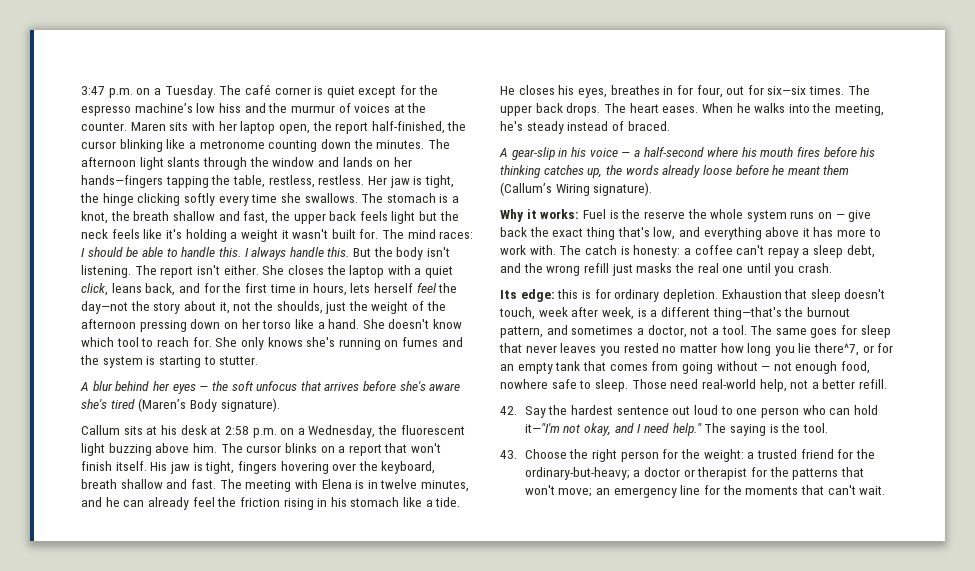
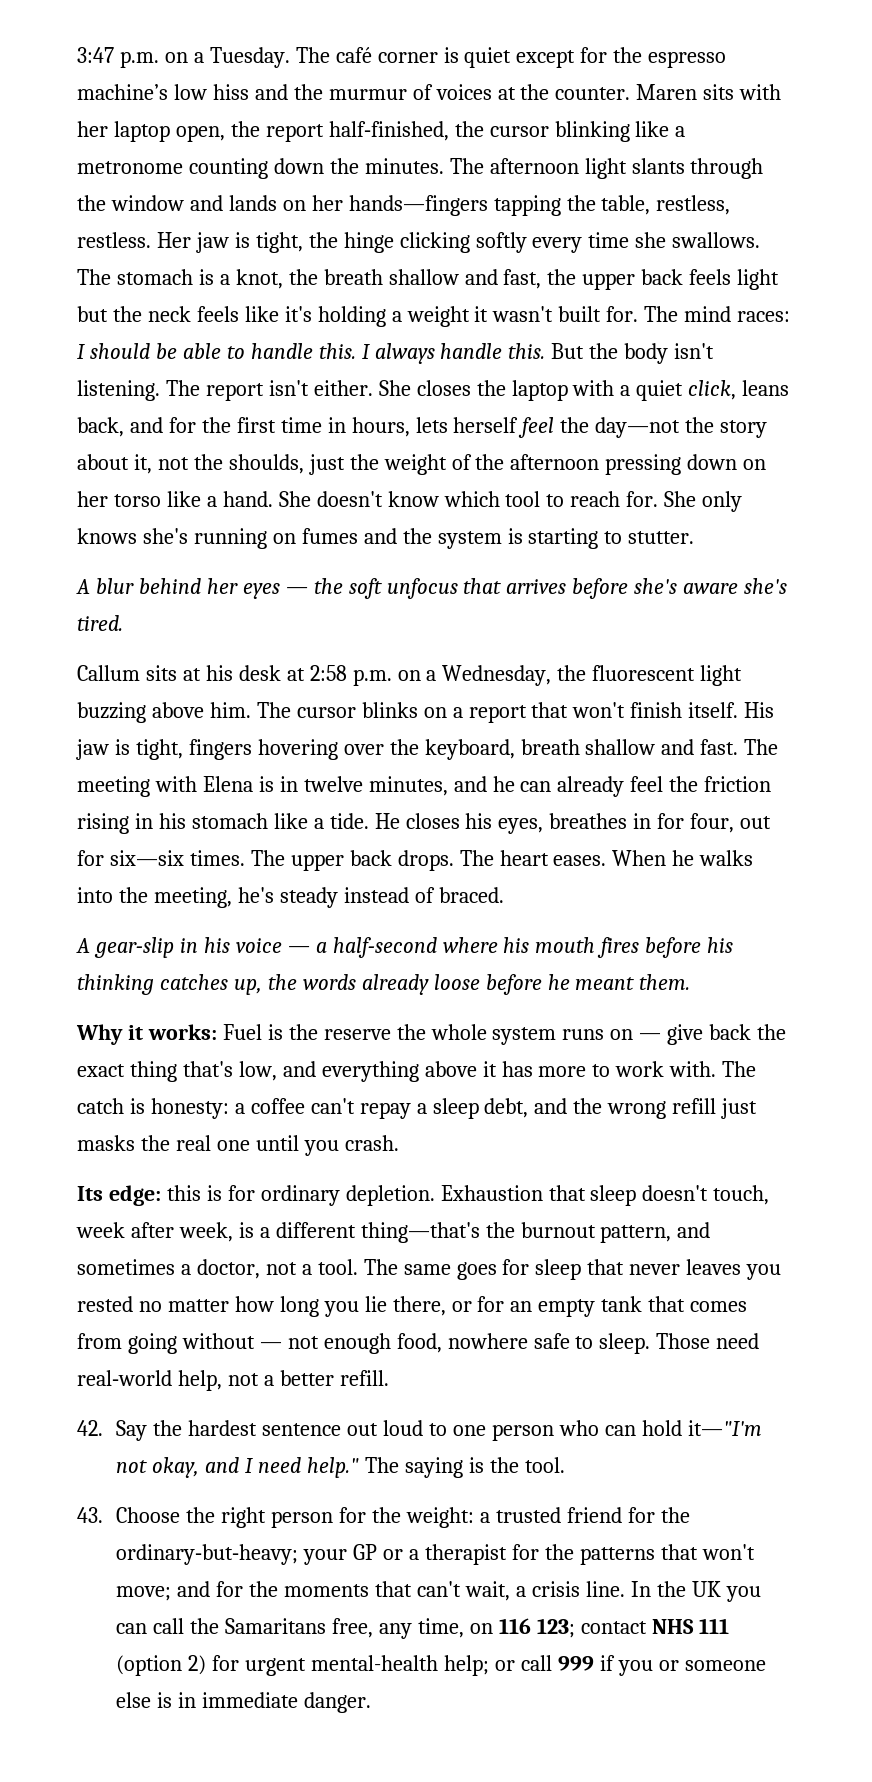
- A blur behind her eyes — the soft unfocus that arrives before she's aware she's tired (Maren’s Body signature).
+ A blur behind her eyes — the soft unfocus that arrives before she's aware she's tired.
- A gear‑slip in his voice — a half‑second where his mouth fires before his thinking catches up, the words already loose before he meant them (Callum’s Wiring signature).
+ A gear‑slip in his voice — a half‑second where his mouth fires before his thinking catches up, the words already loose before he meant them.
- The same goes for sleep that never leaves you rested no matter how long you lie there^7, or for an empty tank that comes from going without — not enough food, nowhere safe to sleep.
+ The same goes for sleep that never leaves you rested no matter how long you lie there, or for an empty tank that comes from going without — not enough food, nowhere safe to sleep.
- 43. Choose the right person for the weight: a trusted friend for the ordinary‑but‑heavy; a doctor or therapist for the patterns that won't move; an emergency line for the moments that can't wait.
+ 43. Choose the right person for the weight: a trusted friend for the ordinary‑but‑heavy; your GP or a therapist for the patterns that won't move; and for the moments that can't wait, a crisis line. In the UK you can call the Samaritans free, any time, on 116 123; contact NHS 111 (option 2) for urgent mental-health help; or call 999 if you or someone else is in immediate danger.

